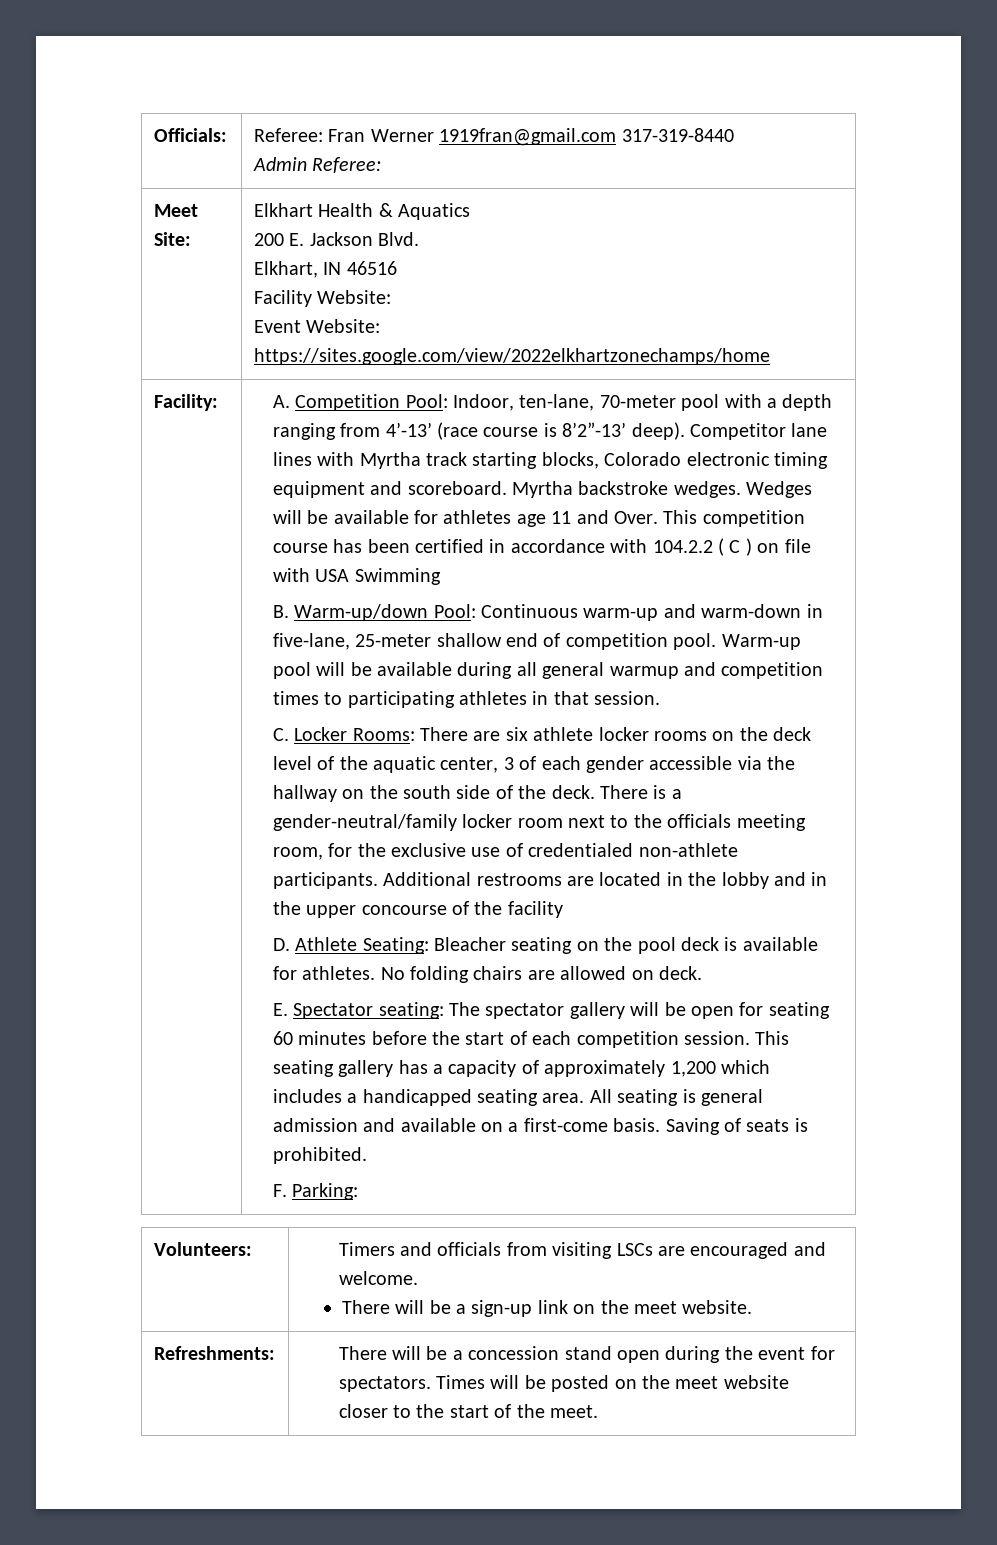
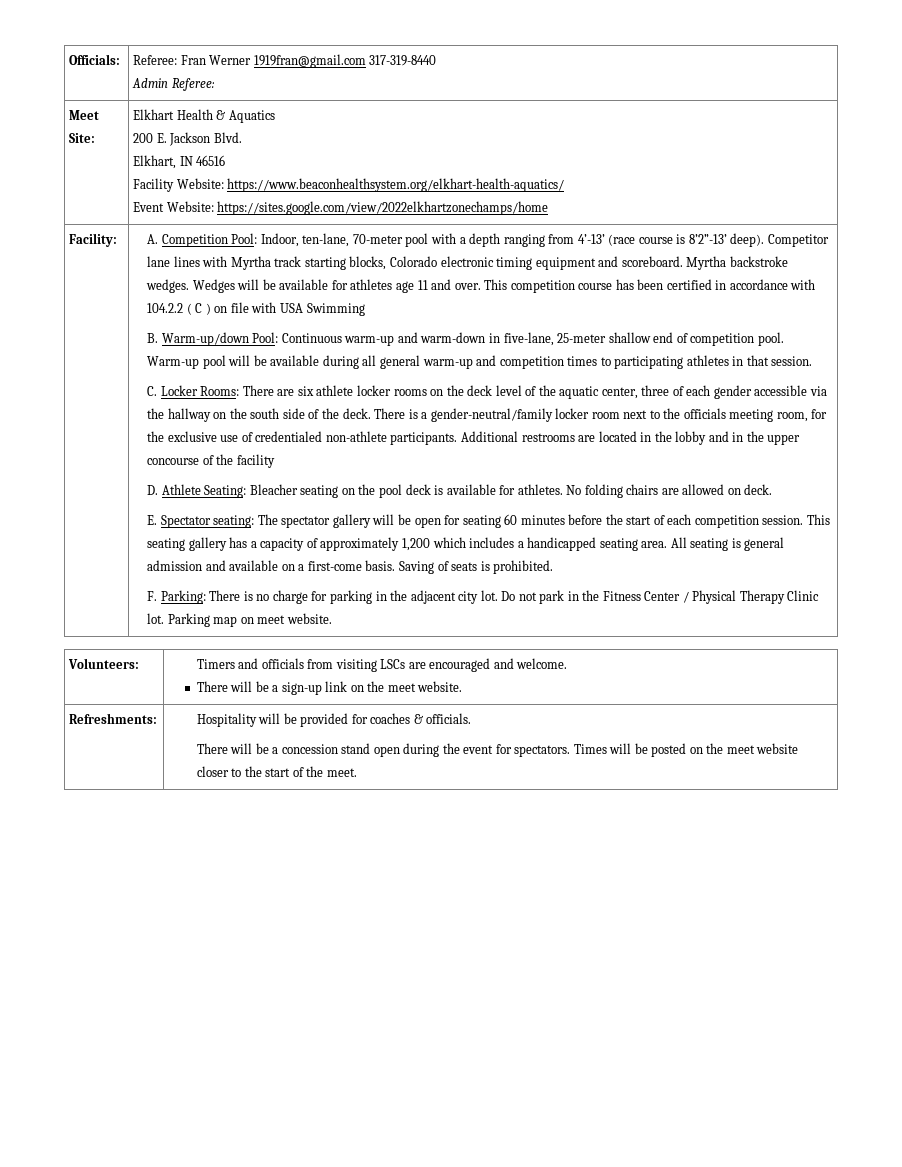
  Meet Site: | Elkhart Health & Aquatics
  200 E. Jackson Blvd.
  Elkhart, IN 46516
- Facility Website:
+ Facility Website: https://www.beaconhealthsystem.org/elkhart-health-aquatics/
- Wedges will be available for athletes age 11 and Over.
+ Wedges will be available for athletes age 11 and over.
- Warm-up pool will be available during all general warmup and competition times to participating athletes in that session.
+ Warm-up pool will be available during all general warm-up and competition times to participating athletes in that session.
- C. Locker Rooms: There are six athlete locker rooms on the deck level of the aquatic center, 3 of each gender accessible via the hallway on the south side of the deck.
+ C. Locker Rooms: There are six athlete locker rooms on the deck level of the aquatic center, three of each gender accessible via the hallway on the south side of the deck.
- F. Parking:
+ F. Parking: There is no charge for parking in the adjacent city lot. Do not park in the Fitness Center / Physical Therapy Clinic lot. Parking map on meet website.
- Refreshments: | There will be a concession stand open during the event for spectators. Times will be posted on the meet website closer to the start of the meet.
+ Refreshments: | Hospitality will be provided for coaches & officials.
+ There will be a concession stand open during the event for spectators. Times will be posted on the meet website closer to the start of the meet.

